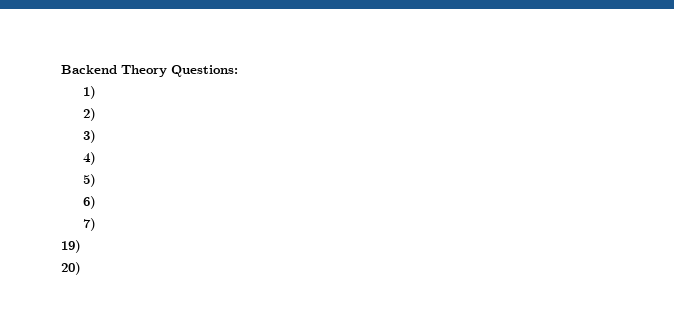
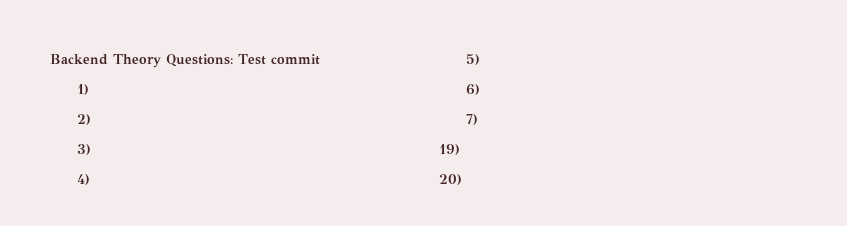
- Backend Theory Questions:
+ Backend Theory Questions: Test commit

